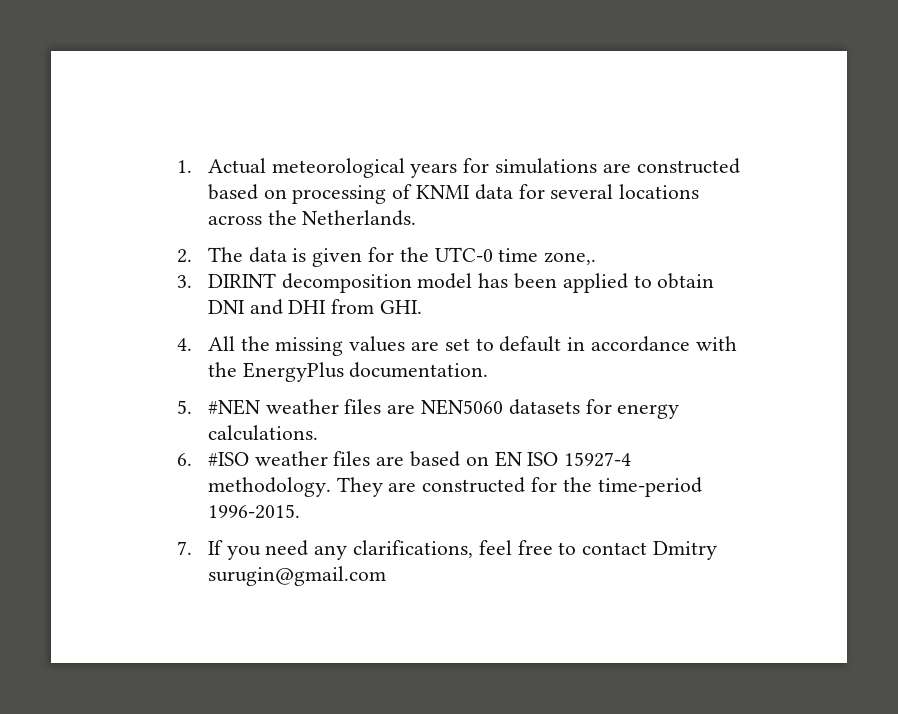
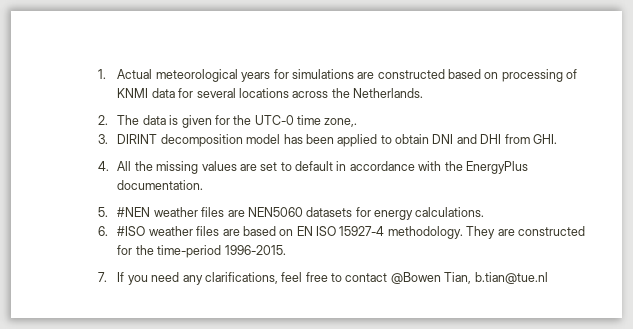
- 7. If you need any clarifications, feel free to contact Dmitry surugin@gmail.com
+ 7. If you need any clarifications, feel free to contact @Bowen Tian, b.tian@tue.nl

